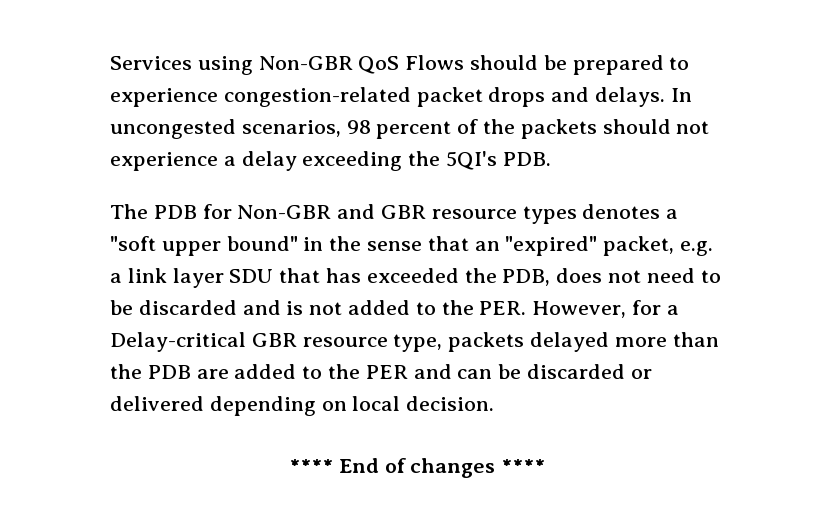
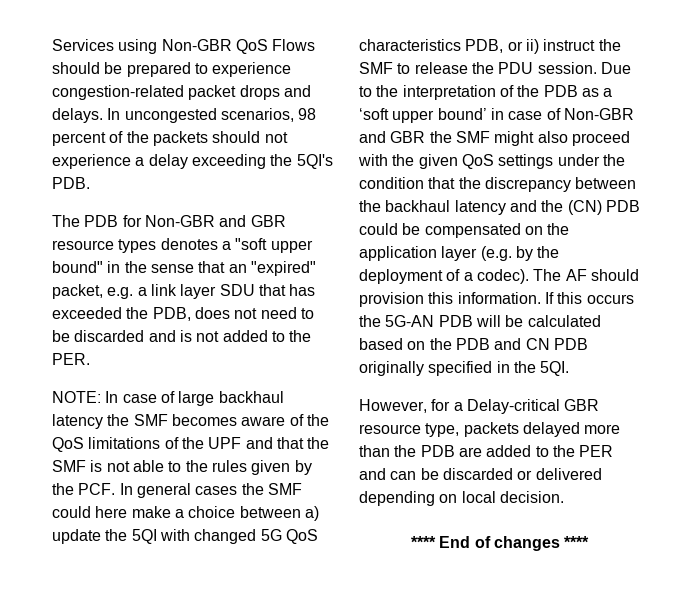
- The PDB for Non-GBR and GBR resource types denotes a "soft upper bound" in the sense that an "expired" packet, e.g. a link layer SDU that has exceeded the PDB, does not need to be discarded and is not added to the PER. However, for a Delay-critical GBR resource type, packets delayed more than the PDB are added to the PER and can be discarded or delivered depending on local decision.
+ The PDB for Non-GBR and GBR resource types denotes a "soft upper bound" in the sense that an "expired" packet, e.g. a link layer SDU that has exceeded the PDB, does not need to be discarded and is not added to the PER.
+ NOTE: In case of large backhaul latency the SMF becomes aware of the QoS limitations of the UPF and that the SMF is not able to the rules given by the PCF. In general cases the SMF could here make a choice between a) update the 5QI with changed 5G QoS characteristics PDB, or ii) instruct the SMF to release the PDU session. Due to the interpretation of the PDB as a ‘soft upper bound’ in case of Non-GBR and GBR the SMF might also proceed with the given QoS settings under the condition that the discrepancy between the backhaul latency and the (CN) PDB could be compensated on the application layer (e.g. by the deployment of a codec). The AF should provision this information. If this occurs the 5G-AN PDB will be calculated based on the PDB and CN PDB originally specified in the 5QI.
+ However, for a Delay-critical GBR resource type, packets delayed more than the PDB are added to the PER and can be discarded or delivered depending on local decision.

